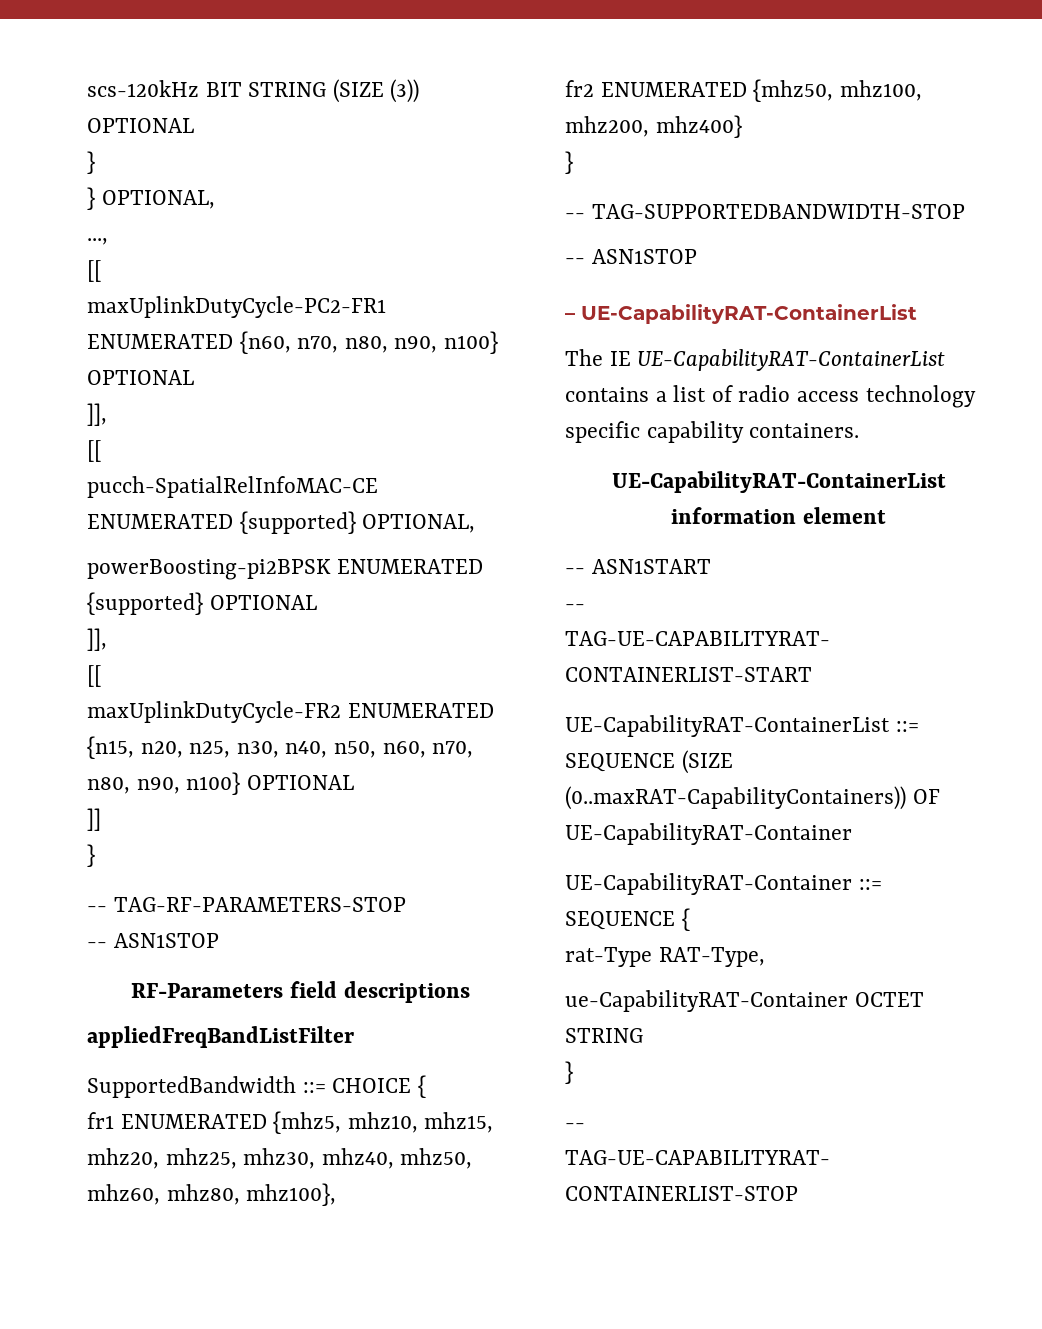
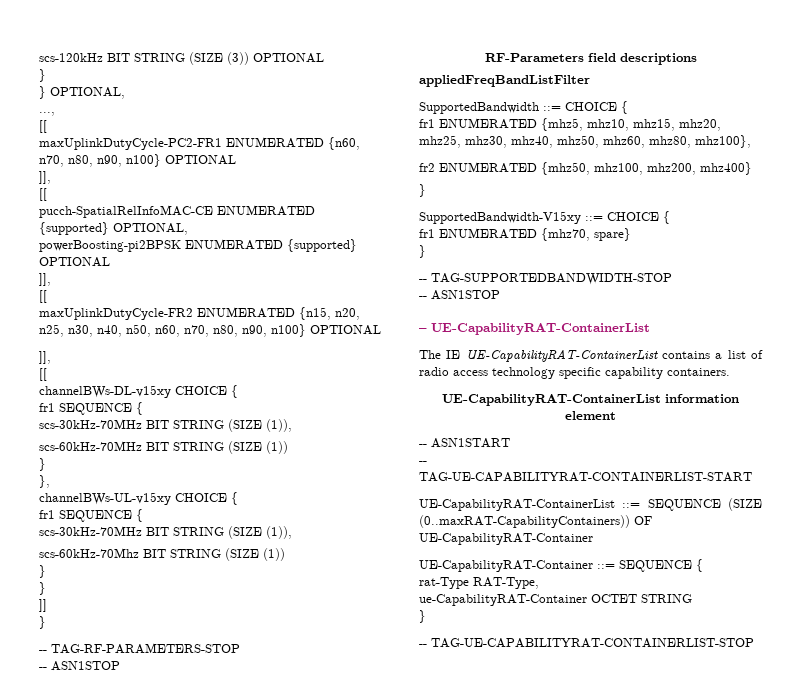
  maxUplinkDutyCycle-FR2 ENUMERATED {n15, n20, n25, n30, n40, n50, n60, n70, n80, n90, n100} OPTIONAL
+ ]],
+ [[
+ channelBWs-DL-v15xy CHOICE {
+ fr1 SEQUENCE {
+ scs-30kHz-70MHz BIT STRING (SIZE (1)),
+ scs-60kHz-70MHz BIT STRING (SIZE (1))
+ }
+ },
+ channelBWs-UL-v15xy CHOICE {
+ fr1 SEQUENCE {
+ scs-30kHz-70MHz BIT STRING (SIZE (1)),
+ scs-60kHz-70Mhz BIT STRING (SIZE (1))
+ }
+ }
+ SupportedBandwidth-V15xy ::= CHOICE {
+ fr1 ENUMERATED {mhz70, spare}
+ }

